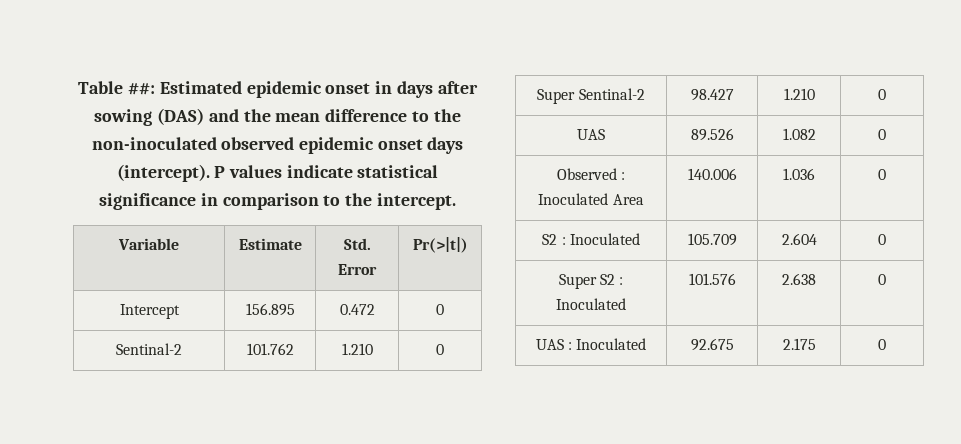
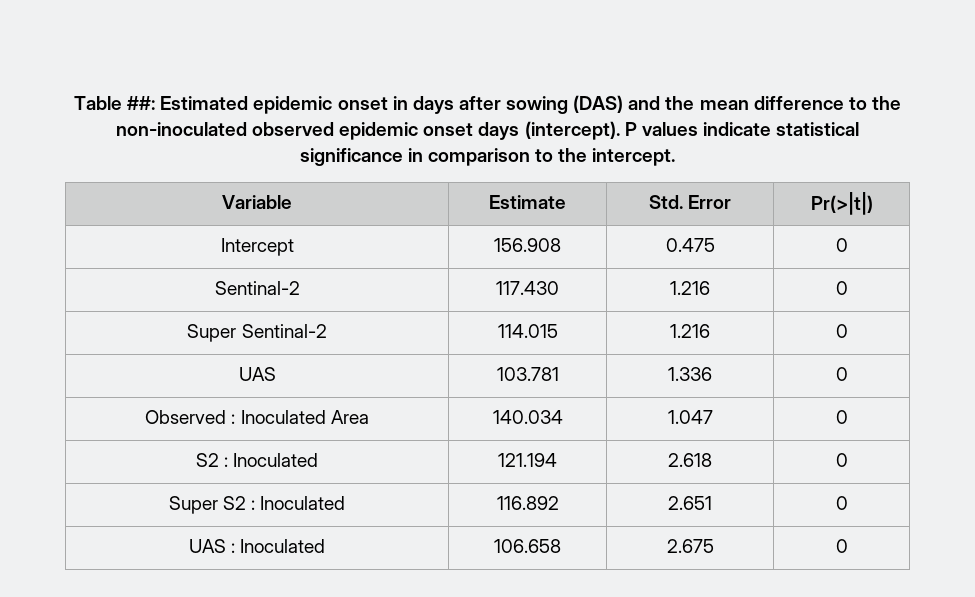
- Intercept | 156.895 | 0.472 | 0
+ Intercept | 156.908 | 0.475 | 0
- Sentinal-2 | 101.762 | 1.210 | 0
+ Sentinal-2 | 117.430 | 1.216 | 0
- Super Sentinal-2 | 98.427 | 1.210 | 0
+ Super Sentinal-2 | 114.015 | 1.216 | 0
- UAS | 89.526 | 1.082 | 0
+ UAS | 103.781 | 1.336 | 0
- Observed : Inoculated Area | 140.006 | 1.036 | 0
+ Observed : Inoculated Area | 140.034 | 1.047 | 0
- S2 : Inoculated | 105.709 | 2.604 | 0
+ S2 : Inoculated | 121.194 | 2.618 | 0
- Super S2 : Inoculated | 101.576 | 2.638 | 0
+ Super S2 : Inoculated | 116.892 | 2.651 | 0
- UAS : Inoculated | 92.675 | 2.175 | 0
+ UAS : Inoculated | 106.658 | 2.675 | 0

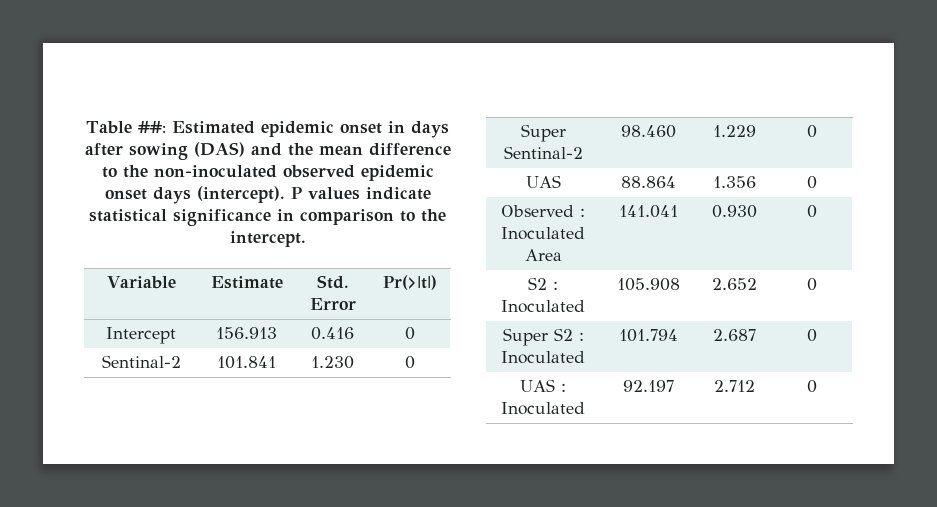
- Intercept | 156.908 | 0.475 | 0
+ Intercept | 156.913 | 0.416 | 0
- Sentinal-2 | 117.430 | 1.216 | 0
+ Sentinal-2 | 101.841 | 1.230 | 0
- Super Sentinal-2 | 114.015 | 1.216 | 0
+ Super Sentinal-2 | 98.460 | 1.229 | 0
- UAS | 103.781 | 1.336 | 0
+ UAS | 88.864 | 1.356 | 0
- Observed : Inoculated Area | 140.034 | 1.047 | 0
+ Observed : Inoculated Area | 141.041 | 0.930 | 0
- S2 : Inoculated | 121.194 | 2.618 | 0
+ S2 : Inoculated | 105.908 | 2.652 | 0
- Super S2 : Inoculated | 116.892 | 2.651 | 0
+ Super S2 : Inoculated | 101.794 | 2.687 | 0
- UAS : Inoculated | 106.658 | 2.675 | 0
+ UAS : Inoculated | 92.197 | 2.712 | 0

